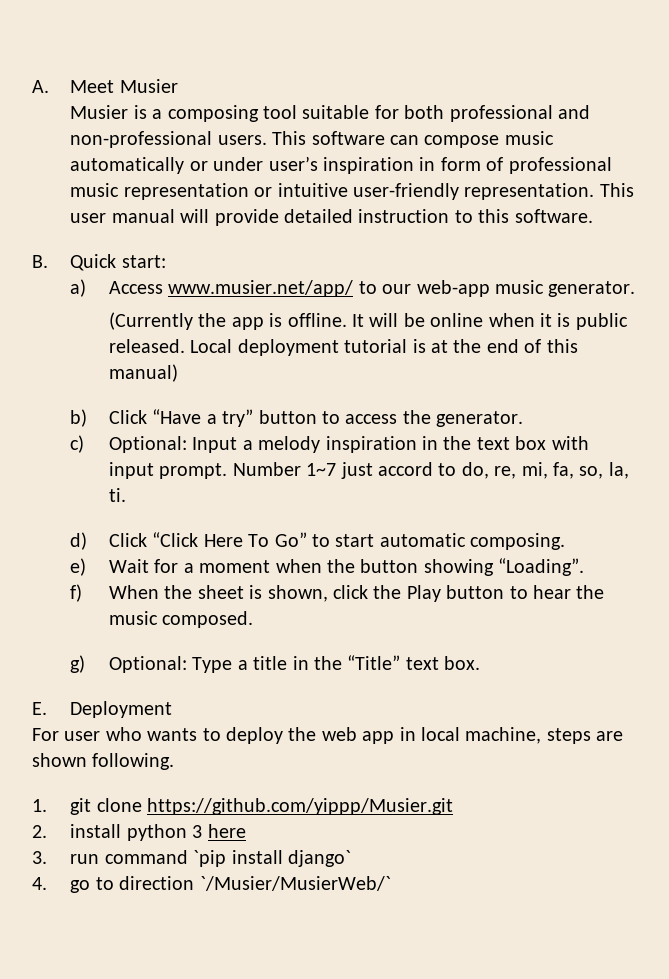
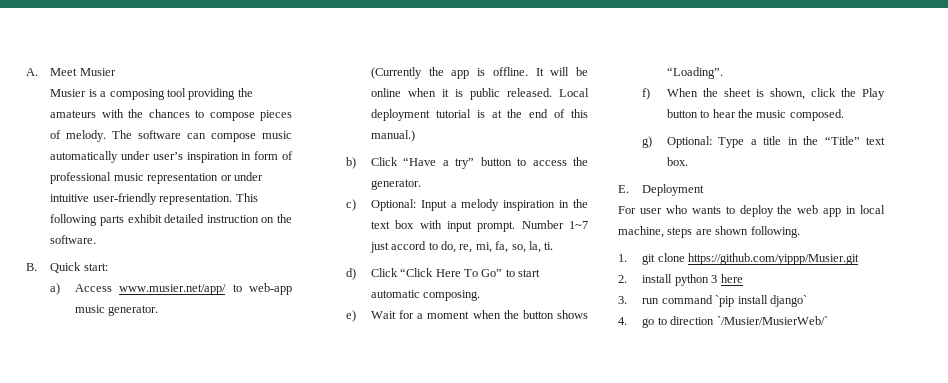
- Musier is a composing tool suitable for both professional and non-professional users. This software can compose music automatically or under user’s inspiration in form of professional music representation or intuitive user-friendly representation.
+ Musier is a composing tool providing the amateurs with the chances to compose pieces of melody. The software can compose music automatically under user’s inspiration in form of professional music representation or under intuitive user-friendly representation.
- This user manual will provide detailed instruction to this software.
+ This following parts exhibit detailed instruction on the software.
- a) Access www.musier.net/app/ to our web-app music generator.
+ a) Access www.musier.net/app/ to web-app music generator.
- Local deployment tutorial is at the end of this manual)
+ Local deployment tutorial is at the end of this manual.)
- e) Wait for a moment when the button showing “Loading”.
+ e) Wait for a moment when the button shows “Loading”.

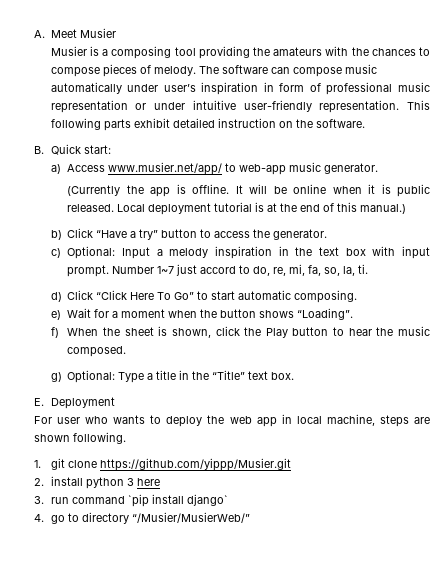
- 4. go to direction `/Musier/MusierWeb/`
+ 4. go to directory “/Musier/MusierWeb/”

